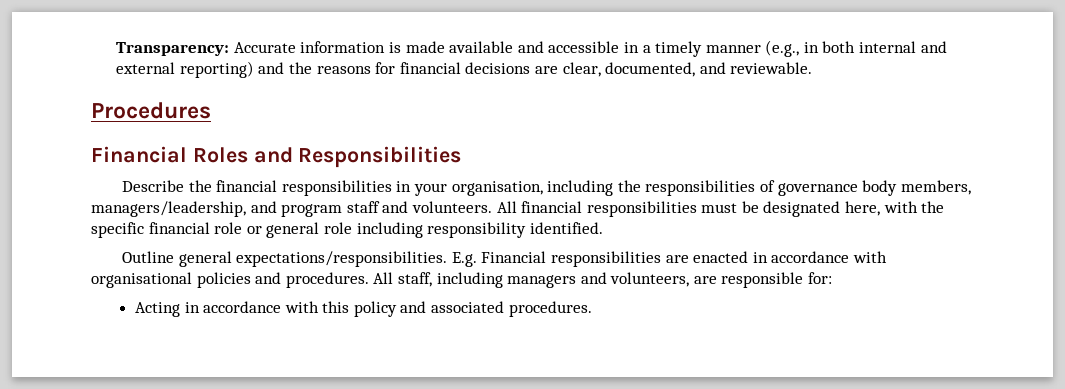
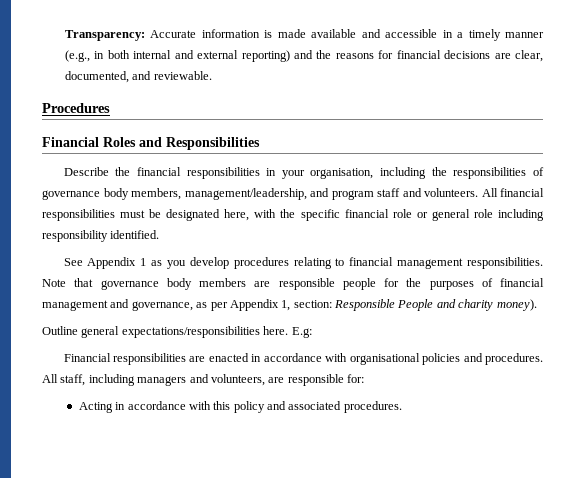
- Describe the financial responsibilities in your organisation, including the responsibilities of governance body members, managers/leadership, and program staff and volunteers.
+ Describe the financial responsibilities in your organisation, including the responsibilities of governance body members, management/leadership, and program staff and volunteers.
+ See Appendix 1 as you develop procedures relating to financial management responsibilities. Note that governance body members are responsible people for the purposes of financial management and governance, as per Appendix 1, section: Responsible People and charity money).
- Outline general expectations/responsibilities. E.g. Financial responsibilities are enacted in accordance with organisational policies and procedures.
+ Outline general expectations/responsibilities here. E.g:
+ Financial responsibilities are enacted in accordance with organisational policies and procedures.

